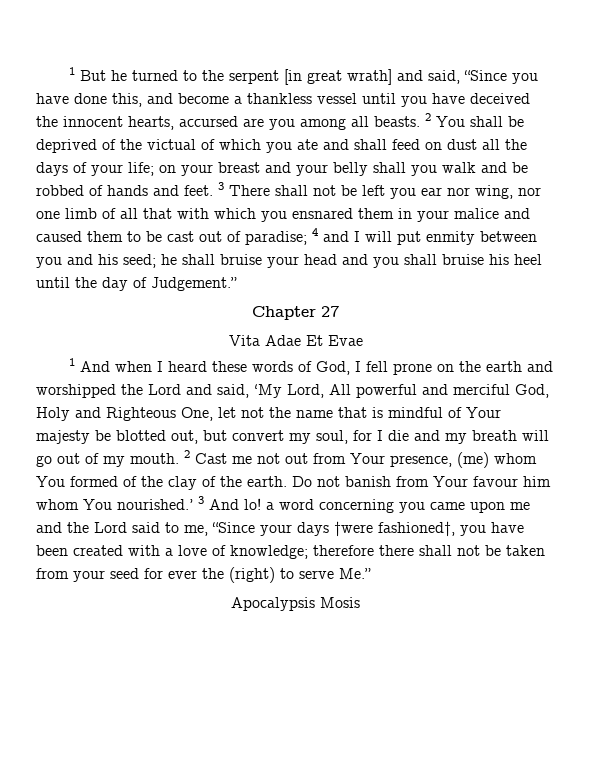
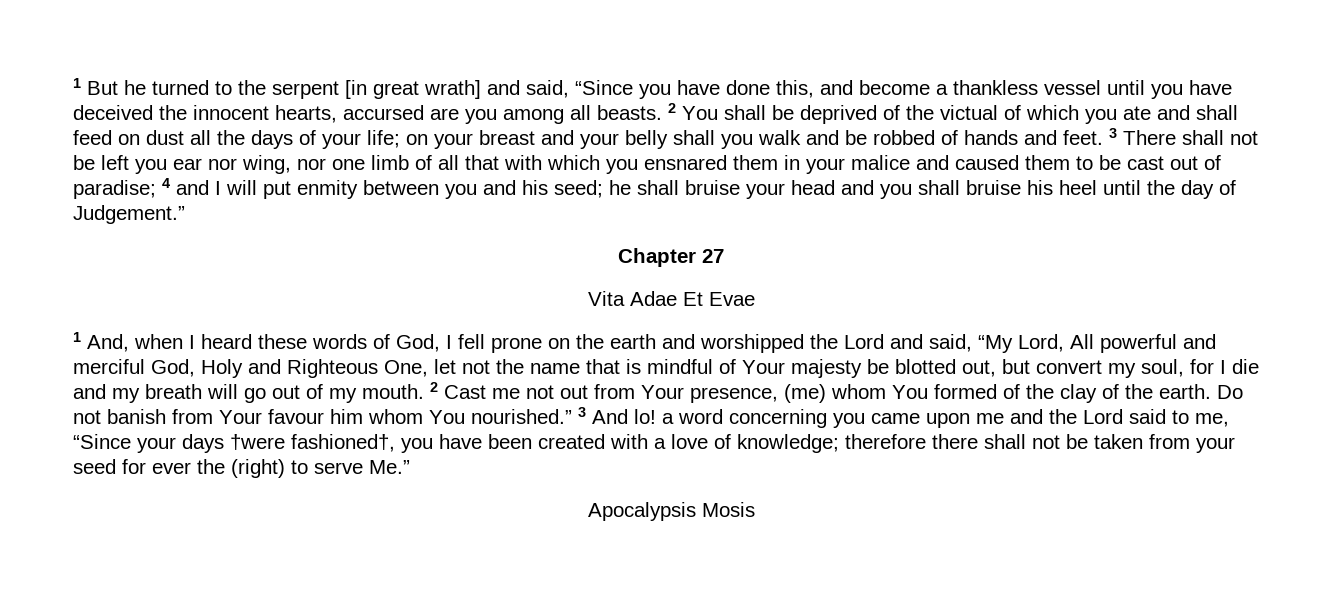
- 1 And when I heard these words of God, I fell prone on the earth and worshipped the Lord and said, ‘My Lord, All powerful and merciful God, Holy and Righteous One, let not the name that is mindful of Your majesty be blotted out, but convert my soul, for I die and my breath will go out of my mouth.
+ 1 And, when I heard these words of God, I fell prone on the earth and worshipped the Lord and said, “My Lord, All powerful and merciful God, Holy and Righteous One, let not the name that is mindful of Your majesty be blotted out, but convert my soul, for I die and my breath will go out of my mouth.
- Do not banish from Your favour him whom You nourished.’
+ Do not banish from Your favour him whom You nourished.”

